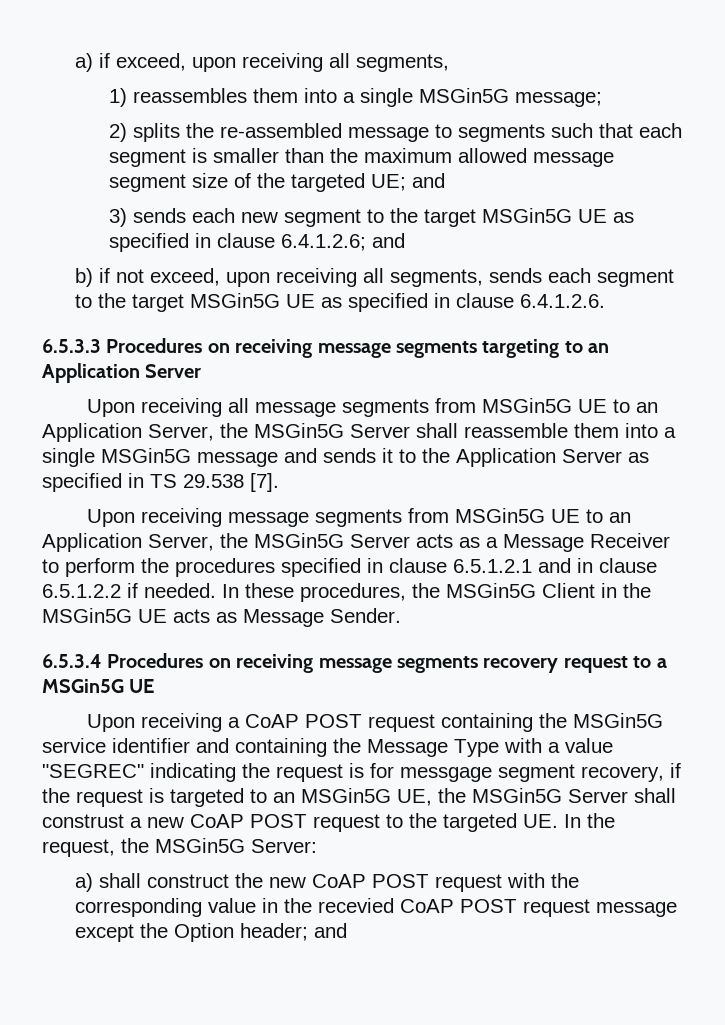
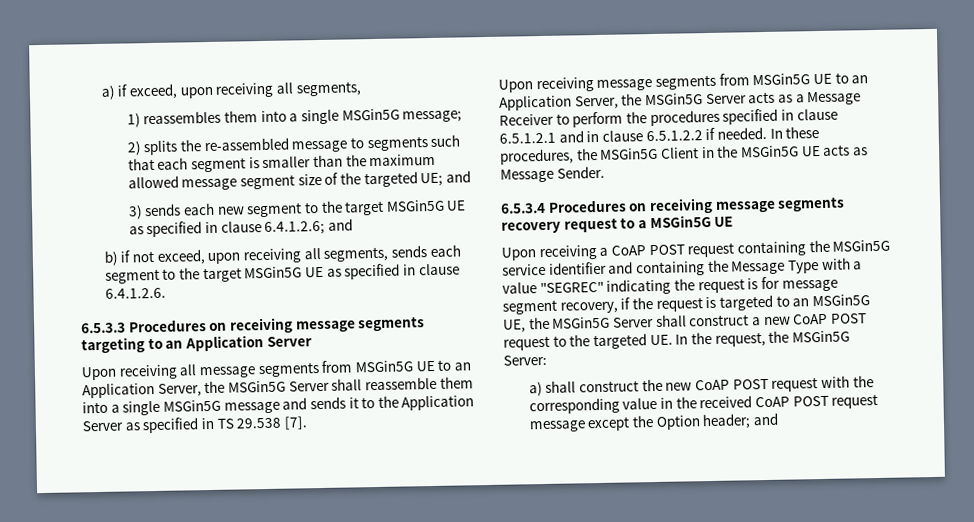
- Upon receiving a CoAP POST request containing the MSGin5G service identifier and containing the Message Type with a value "SEGREC" indicating the request is for messgage segment recovery, if the request is targeted to an MSGin5G UE, the MSGin5G Server shall construst a new CoAP POST request to the targeted UE. In the request, the MSGin5G Server:
+ Upon receiving a CoAP POST request containing the MSGin5G service identifier and containing the Message Type with a value "SEGREC" indicating the request is for message segment recovery, if the request is targeted to an MSGin5G UE, the MSGin5G Server shall construct a new CoAP POST request to the targeted UE. In the request, the MSGin5G Server:
- a) shall construct the new CoAP POST request with the corresponding value in the recevied CoAP POST request message except the Option header; and
+ a) shall construct the new CoAP POST request with the corresponding value in the received CoAP POST request message except the Option header; and

